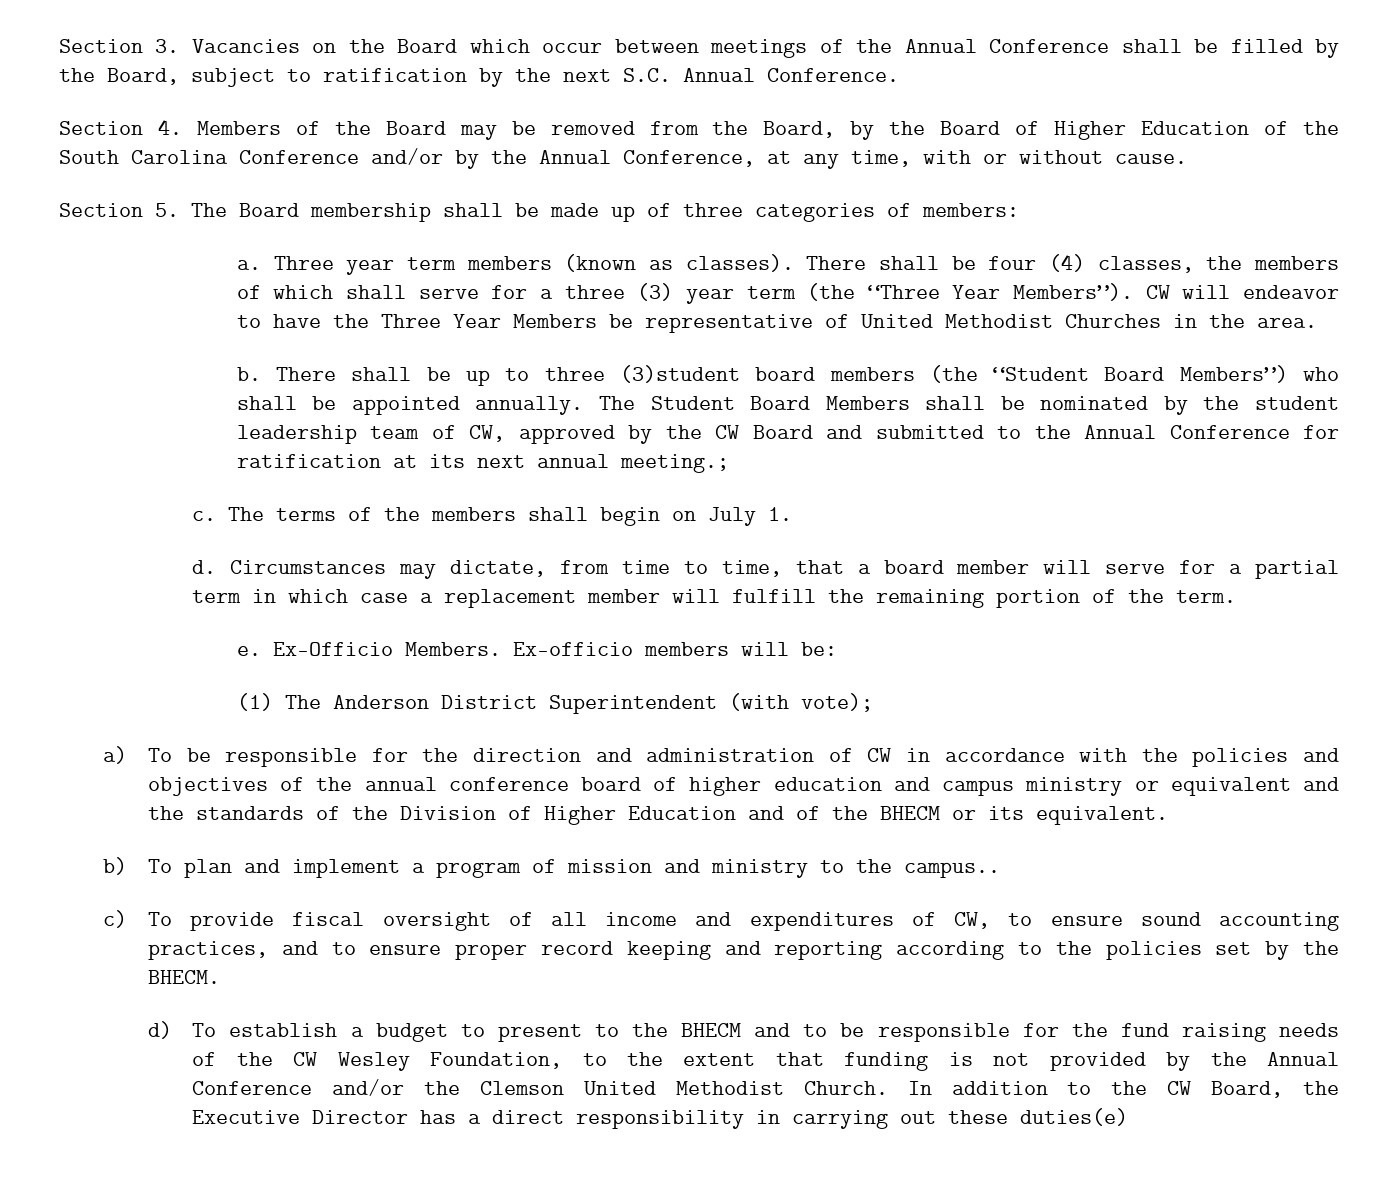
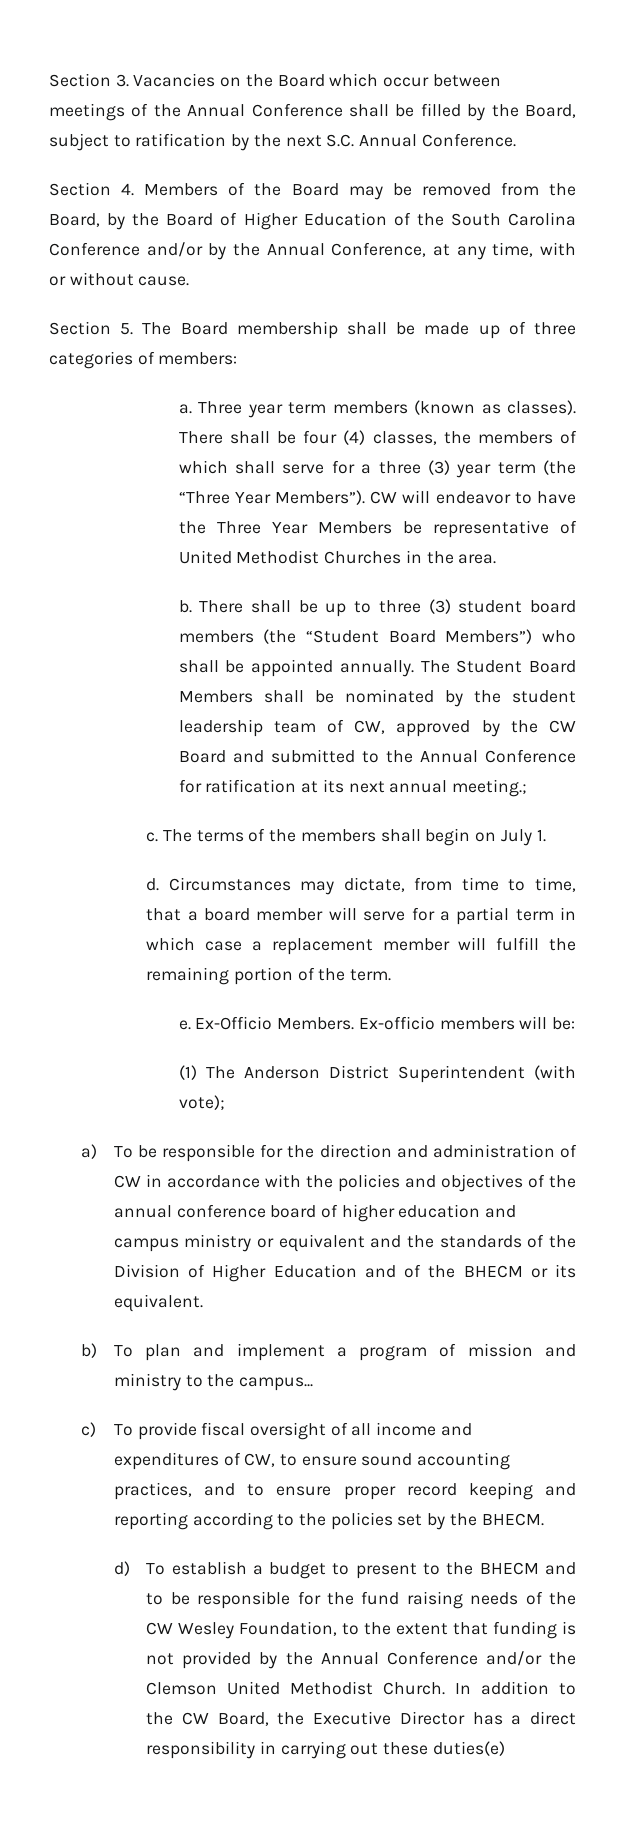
- There shall be up to three (3)student board members (the “Student Board Members”) who shall be appointed annually.
+ There shall be up to three (3) student board members (the “Student Board Members”) who shall be appointed annually.
- b) To plan and implement a program of mission and ministry to the campus..
+ b) To plan and implement a program of mission and ministry to the campus...

